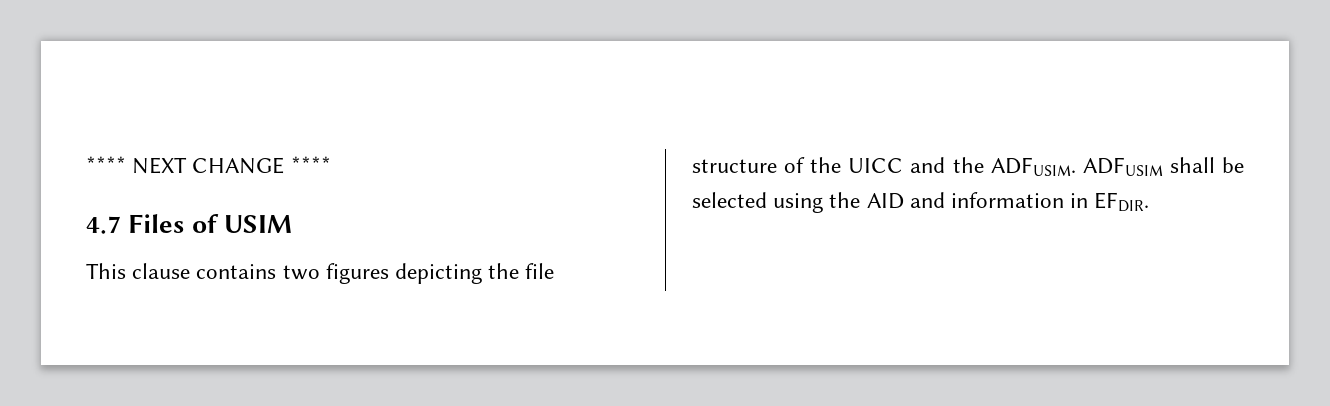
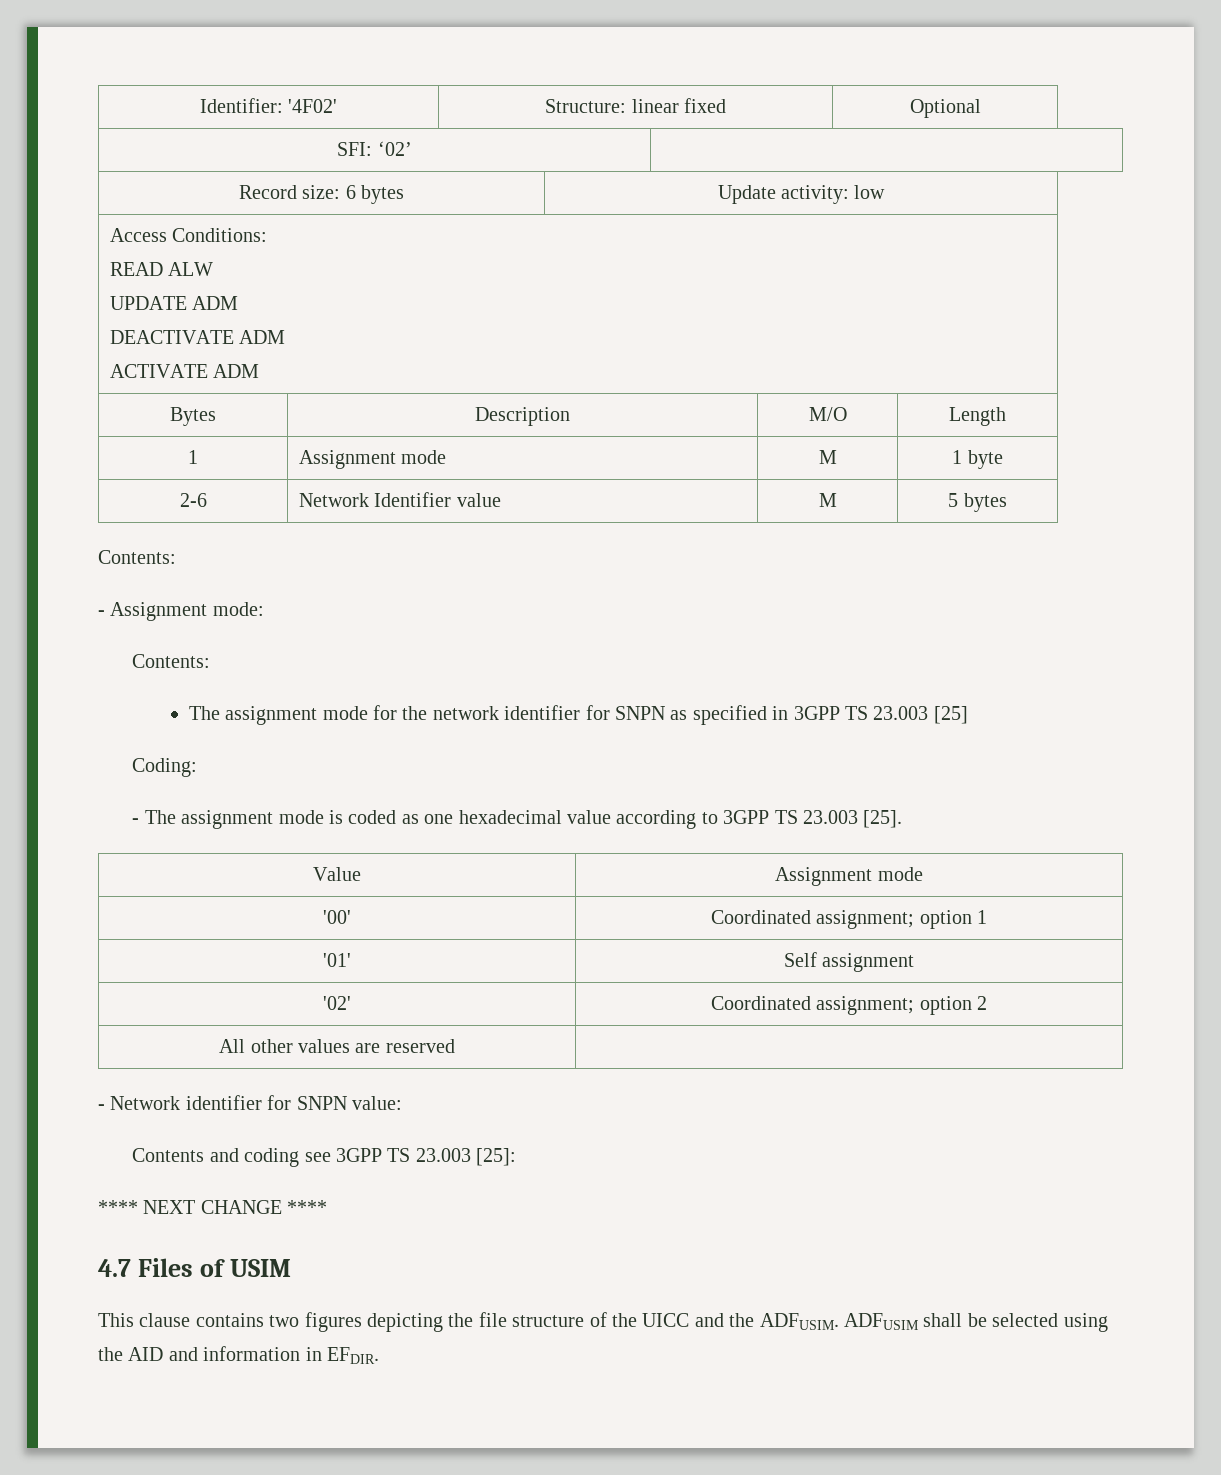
+ Identifier: '4F02' | Structure: linear fixed | Optional
+ SFI: ‘02’ |
+ Record size: 6 bytes | Update activity: low
+ Access Conditions:
+ READ ALW
+ UPDATE ADM
+ DEACTIVATE ADM
+ ACTIVATE ADM
+ Bytes | Description | M/O | Length
+ 1 | Assignment mode | M | 1 byte
+ 2-6 | Network Identifier value | M | 5 bytes
+ Contents:
+ - Assignment mode:
+ Contents:
+ The assignment mode for the network identifier for SNPN as specified in 3GPP TS 23.003 [25]
+ Coding:
+ - The assignment mode is coded as one hexadecimal value according to 3GPP TS 23.003 [25].
+ Value | Assignment mode
+ '00' | Coordinated assignment; option 1
+ '01' | Self assignment
+ '02' | Coordinated assignment; option 2
+ All other values are reserved |
+ - Network identifier for SNPN value:
+ Contents and coding see 3GPP TS 23.003 [25]:

